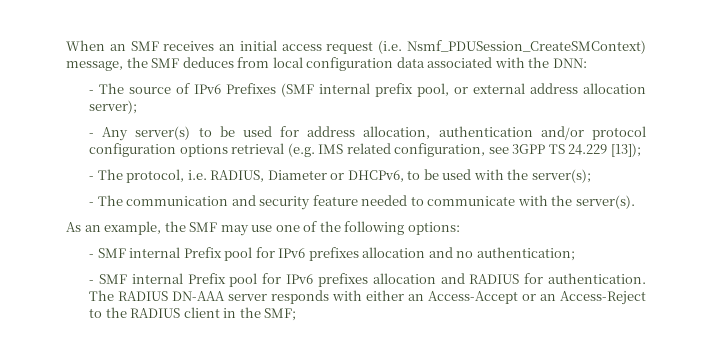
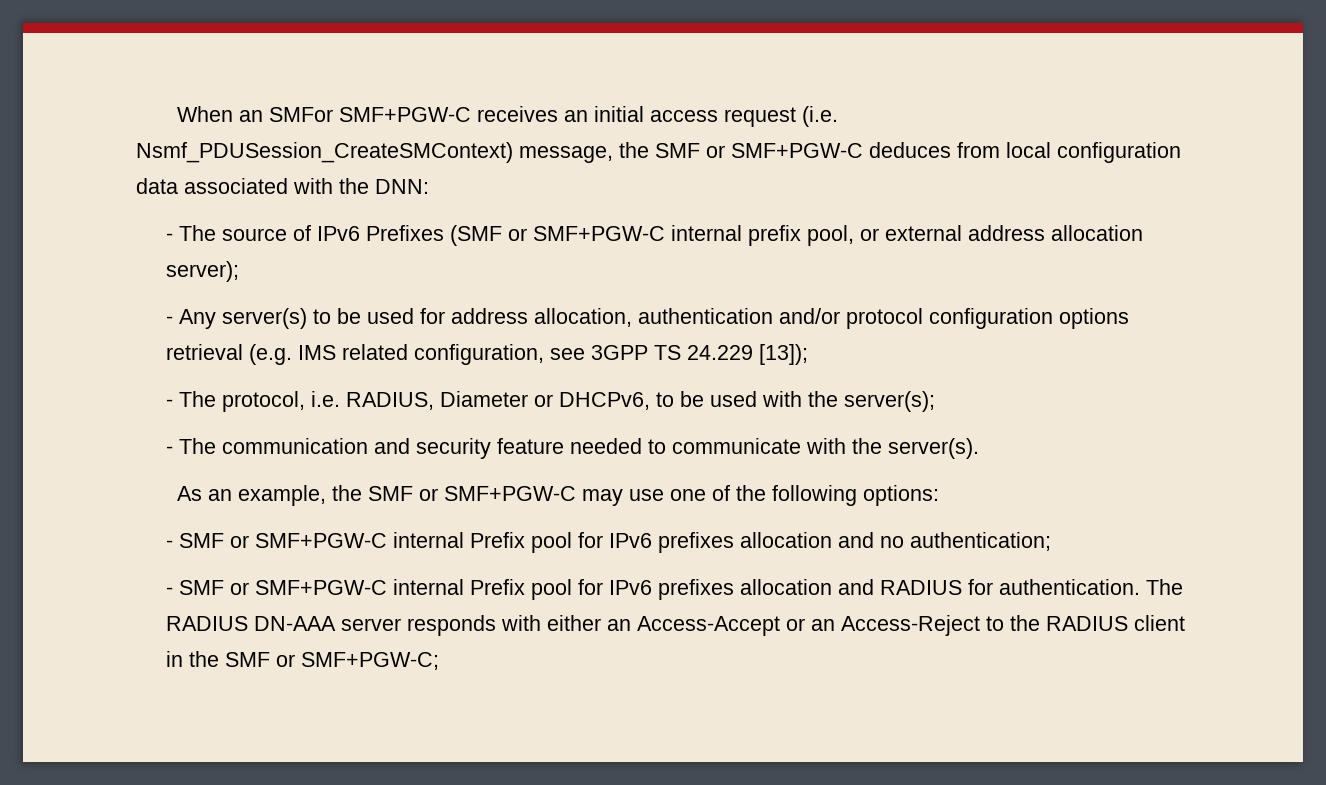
- When an SMF receives an initial access request (i.e. Nsmf_PDUSession_CreateSMContext) message, the SMF deduces from local configuration data associated with the DNN:
+ When an SMFor SMF+PGW-C receives an initial access request (i.e. Nsmf_PDUSession_CreateSMContext) message, the SMF or SMF+PGW-C deduces from local configuration data associated with the DNN:
- - The source of IPv6 Prefixes (SMF internal prefix pool, or external address allocation server);
+ - The source of IPv6 Prefixes (SMF or SMF+PGW-C internal prefix pool, or external address allocation server);
- As an example, the SMF may use one of the following options:
+ As an example, the SMF or SMF+PGW-C may use one of the following options:
- - SMF internal Prefix pool for IPv6 prefixes allocation and no authentication;
+ - SMF or SMF+PGW-C internal Prefix pool for IPv6 prefixes allocation and no authentication;
- - SMF internal Prefix pool for IPv6 prefixes allocation and RADIUS for authentication.
+ - SMF or SMF+PGW-C internal Prefix pool for IPv6 prefixes allocation and RADIUS for authentication.
- The RADIUS DN-AAA server responds with either an Access-Accept or an Access-Reject to the RADIUS client in the SMF;
+ The RADIUS DN-AAA server responds with either an Access-Accept or an Access-Reject to the RADIUS client in the SMF or SMF+PGW-C;

